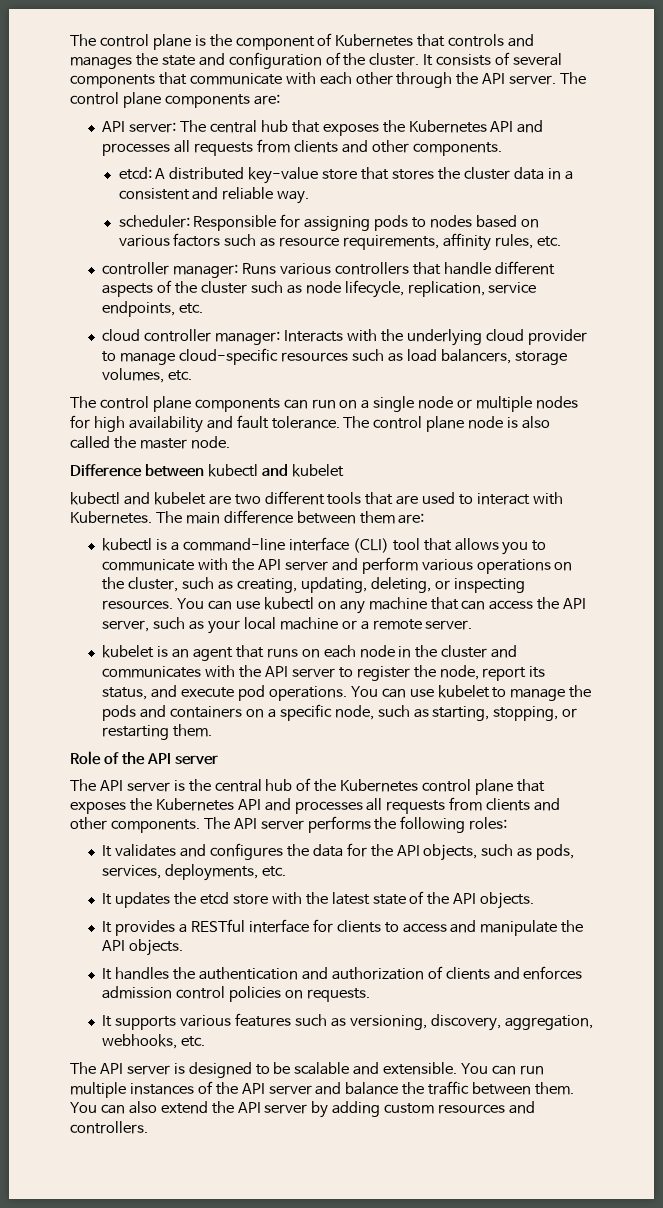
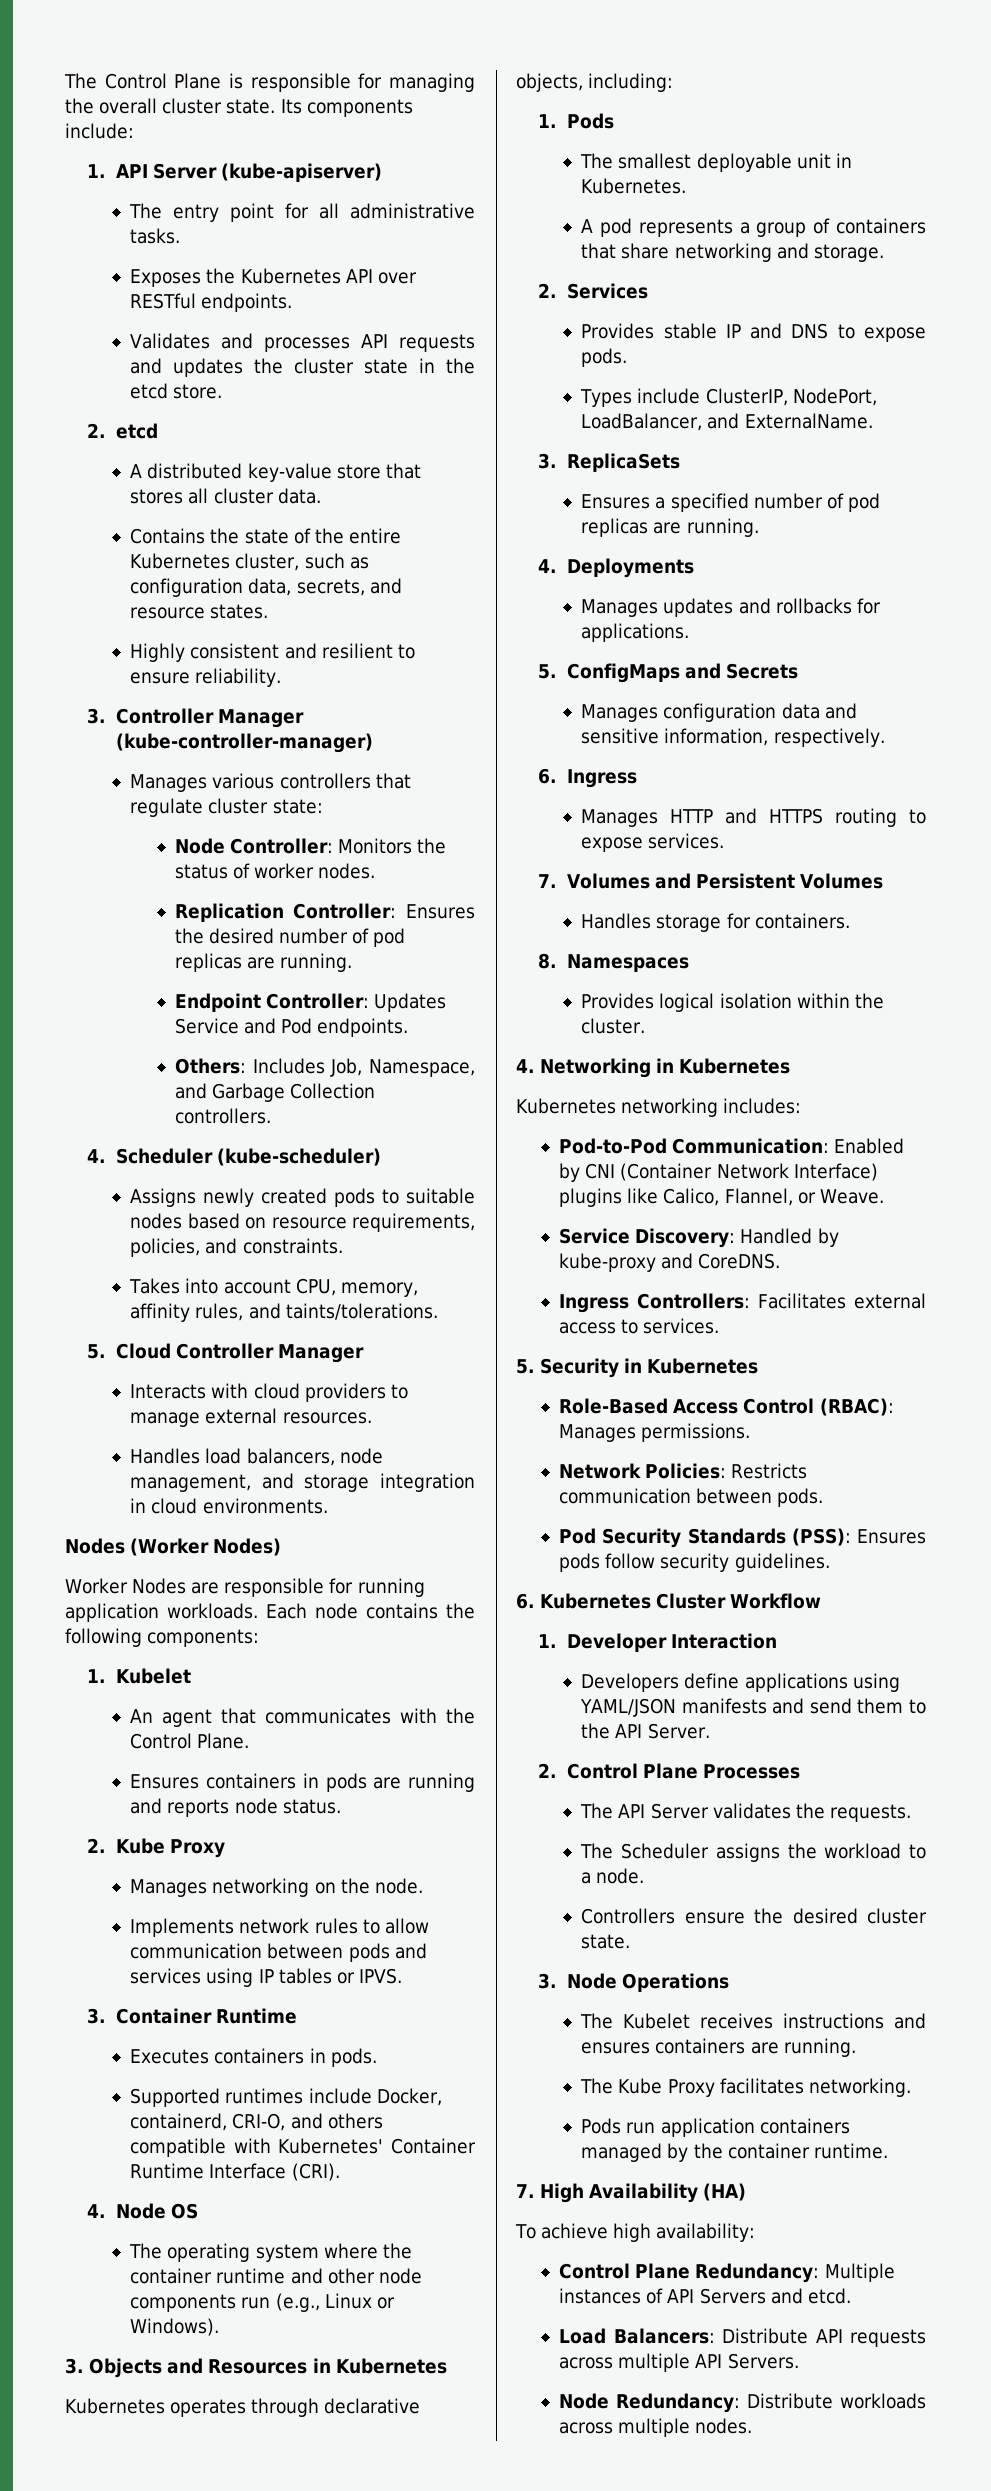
- The control plane is the component of Kubernetes that controls and manages the state and configuration of the cluster. It consists of several components that communicate with each other through the API server. The control plane components are:
- API server: The central hub that exposes the Kubernetes API and processes all requests from clients and other components.
- etcd: A distributed key-value store that stores the cluster data in a consistent and reliable way.
- scheduler: Responsible for assigning pods to nodes based on various factors such as resource requirements, affinity rules, etc.
- controller manager: Runs various controllers that handle different aspects of the cluster such as node lifecycle, replication, service endpoints, etc.
- cloud controller manager: Interacts with the underlying cloud provider to manage cloud-specific resources such as load balancers, storage volumes, etc.
- The control plane components can run on a single node or multiple nodes for high availability and fault tolerance. The control plane node is also called the master node.
- Difference between kubectl and kubelet
- kubectl and kubelet are two different tools that are used to interact with Kubernetes. The main difference between them are:
- kubectl is a command-line interface (CLI) tool that allows you to communicate with the API server and perform various operations on the cluster, such as creating, updating, deleting, or inspecting resources. You can use kubectl on any machine that can access the API server, such as your local machine or a remote server.
- kubelet is an agent that runs on each node in the cluster and communicates with the API server to register the node, report its status, and execute pod operations. You can use kubelet to manage the pods and containers on a specific node, such as starting, stopping, or restarting them.
- Role of the API server
- The API server is the central hub of the Kubernetes control plane that exposes the Kubernetes API and processes all requests from clients and other components. The API server performs the following roles:
- It validates and configures the data for the API objects, such as pods, services, deployments, etc.
- It updates the etcd store with the latest state of the API objects.
- It provides a RESTful interface for clients to access and manipulate the API objects.
- It handles the authentication and authorization of clients and enforces admission control policies on requests.
- It supports various features such as versioning, discovery, aggregation, webhooks, etc.
- The API server is designed to be scalable and extensible. You can run multiple instances of the API server and balance the traffic between them. You can also extend the API server by adding custom resources and controllers.
+ The Control Plane is responsible for managing the overall cluster state. Its components include:
+ 1. API Server (kube-apiserver)
+ The entry point for all administrative tasks.
+ Exposes the Kubernetes API over RESTful endpoints.
+ Validates and processes API requests and updates the cluster state in the etcd store.
+ 2. etcd
+ A distributed key-value store that stores all cluster data.
+ Contains the state of the entire Kubernetes cluster, such as configuration data, secrets, and resource states.
+ Highly consistent and resilient to ensure reliability.
+ 3. Controller Manager (kube-controller-manager)
+ Manages various controllers that regulate cluster state:
+ Node Controller: Monitors the status of worker nodes.
+ Replication Controller: Ensures the desired number of pod replicas are running.
+ Endpoint Controller: Updates Service and Pod endpoints.
+ Others: Includes Job, Namespace, and Garbage Collection controllers.
+ 4. Scheduler (kube-scheduler)
+ Assigns newly created pods to suitable nodes based on resource requirements, policies, and constraints.
+ Takes into account CPU, memory, affinity rules, and taints/tolerations.
+ 5. Cloud Controller Manager
+ Interacts with cloud providers to manage external resources.
+ Handles load balancers, node management, and storage integration in cloud environments.
+ Nodes (Worker Nodes)
+ Worker Nodes are responsible for running application workloads. Each node contains the following components:
+ 1. Kubelet
+ An agent that communicates with the Control Plane.
+ Ensures containers in pods are running and reports node status.
+ 2. Kube Proxy
+ Manages networking on the node.
+ Implements network rules to allow communication between pods and services using IP tables or IPVS.
+ 3. Container Runtime
+ Executes containers in pods.
+ Supported runtimes include Docker, containerd, CRI-O, and others compatible with Kubernetes' Container Runtime Interface (CRI).
+ 4. Node OS
+ The operating system where the container runtime and other node components run (e.g., Linux or Windows).
+ 3. Objects and Resources in Kubernetes
+ Kubernetes operates through declarative objects, including:
+ 1. Pods
+ The smallest deployable unit in Kubernetes.
+ A pod represents a group of containers that share networking and storage.
+ 2. Services
+ Provides stable IP and DNS to expose pods.
+ Types include ClusterIP, NodePort, LoadBalancer, and ExternalName.
+ 3. ReplicaSets
+ Ensures a specified number of pod replicas are running.
+ 4. Deployments
+ Manages updates and rollbacks for applications.
+ 5. ConfigMaps and Secrets
+ Manages configuration data and sensitive information, respectively.
+ 6. Ingress
+ Manages HTTP and HTTPS routing to expose services.
+ 7. Volumes and Persistent Volumes
+ Handles storage for containers.
+ 8. Namespaces
+ Provides logical isolation within the cluster.
+ 4. Networking in Kubernetes
+ Kubernetes networking includes:
+ Pod-to-Pod Communication: Enabled by CNI (Container Network Interface) plugins like Calico, Flannel, or Weave.
+ Service Discovery: Handled by kube-proxy and CoreDNS.
+ Ingress Controllers: Facilitates external access to services.
+ 5. Security in Kubernetes
+ Role-Based Access Control (RBAC): Manages permissions.
+ Network Policies: Restricts communication between pods.
+ Pod Security Standards (PSS): Ensures pods follow security guidelines.
+ 6. Kubernetes Cluster Workflow
+ 1. Developer Interaction
+ Developers define applications using YAML/JSON manifests and send them to the API Server.
+ 2. Control Plane Processes
+ The API Server validates the requests.
+ The Scheduler assigns the workload to a node.
+ Controllers ensure the desired cluster state.
+ 3. Node Operations
+ The Kubelet receives instructions and ensures containers are running.
+ The Kube Proxy facilitates networking.
+ Pods run application containers managed by the container runtime.
+ 7. High Availability (HA)
+ To achieve high availability:
+ Control Plane Redundancy: Multiple instances of API Servers and etcd.
+ Load Balancers: Distribute API requests across multiple API Servers.
+ Node Redundancy: Distribute workloads across multiple nodes.

